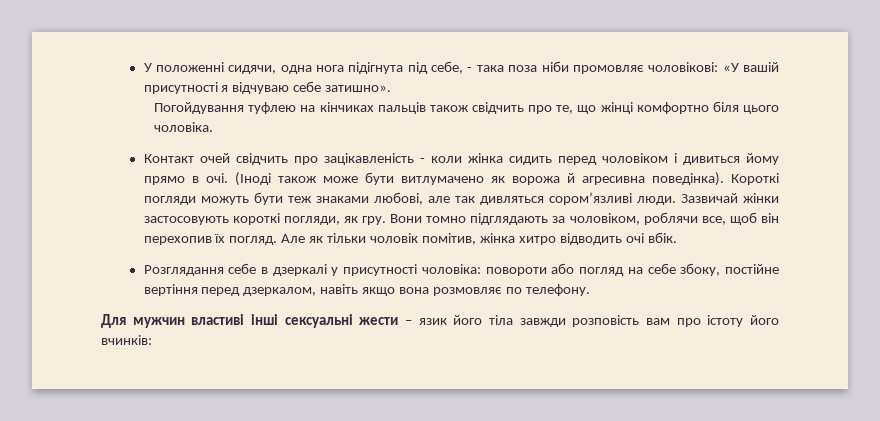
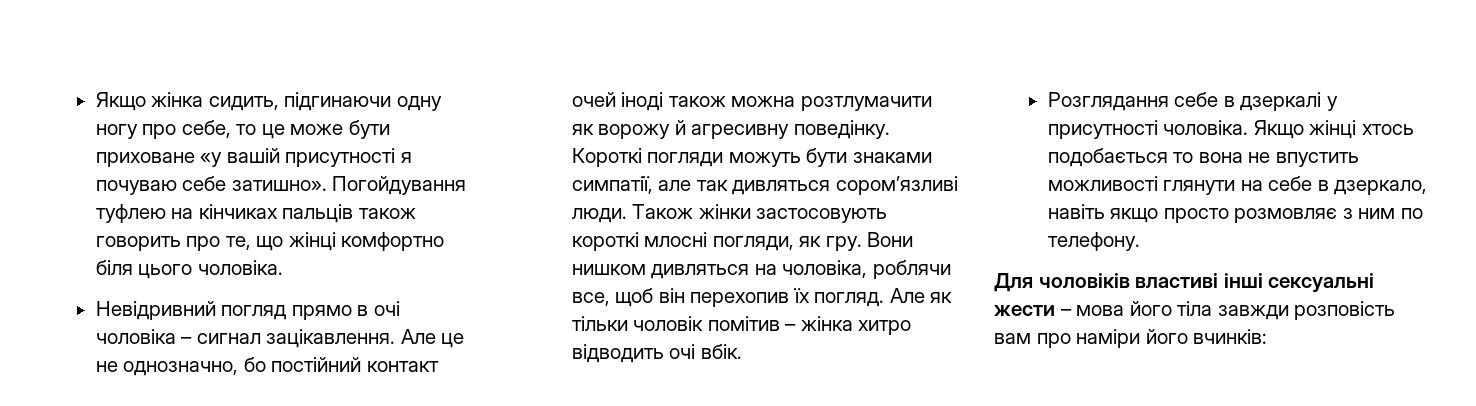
- У положенні сидячи, одна нога підігнута під себе, - така поза ніби промовляє чоловікові: «У вашій присутності я відчуваю себе затишно».
- Погойдування туфлею на кінчиках пальців також свідчить про те, що жінці комфортно біля цього чоловіка.
+ Якщо жінка сидить, підгинаючи одну ногу про себе, то це може бути приховане «у вашій присутності я почуваю себе затишно». Погойдування туфлею на кінчиках пальців також говорить про те, що жінці комфортно біля цього чоловіка.
- Контакт очей свідчить про зацікавленість - коли жінка сидить перед чоловіком і дивиться йому прямо в очі. (Іноді також може бути витлумачено як ворожа й агресивна поведінка).
+ Невідривний погляд прямо в очі чоловіка – сигнал зацікавлення. Але це не однозначно, бо постійний контакт очей іноді також можна розтлумачити як ворожу й агресивну поведінку.
- Короткі погляди можуть бути теж знаками любові, але так дивляться сором’язливі люди.
+ Короткі погляди можуть бути знаками симпатії, але так дивляться сором’язливі люди.
- Зазвичай жінки застосовують короткі погляди, як гру.
+ Також жінки застосовують короткі млосні погляди, як гру.
- Вони томно підглядають за чоловіком, роблячи все, щоб він перехопив їх погляд.
+ Вони нишком дивляться на чоловіка, роблячи все, щоб він перехопив їх погляд.
- Але як тільки чоловік помітив, жінка хитро відводить очі вбік.
+ Але як тільки чоловік помітив – жінка хитро відводить очі вбік.
- Розглядання себе в дзеркалі у присутності чоловіка: повороти або погляд на себе збоку, постійне вертіння перед дзеркалом, навіть якщо вона розмовляє по телефону.
+ Розглядання себе в дзеркалі у присутності чоловіка. Якщо жінці хтось подобається то вона не впустить можливості глянути на себе в дзеркало, навіть якщо просто розмовляє з ним по телефону.
- Для мужчин властиві інші сексуальні жести – язик його тіла завжди розповість вам про істоту його вчинків:
+ Для чоловіків властиві інші сексуальні жести – мова його тіла завжди розповість вам про наміри його вчинків:

